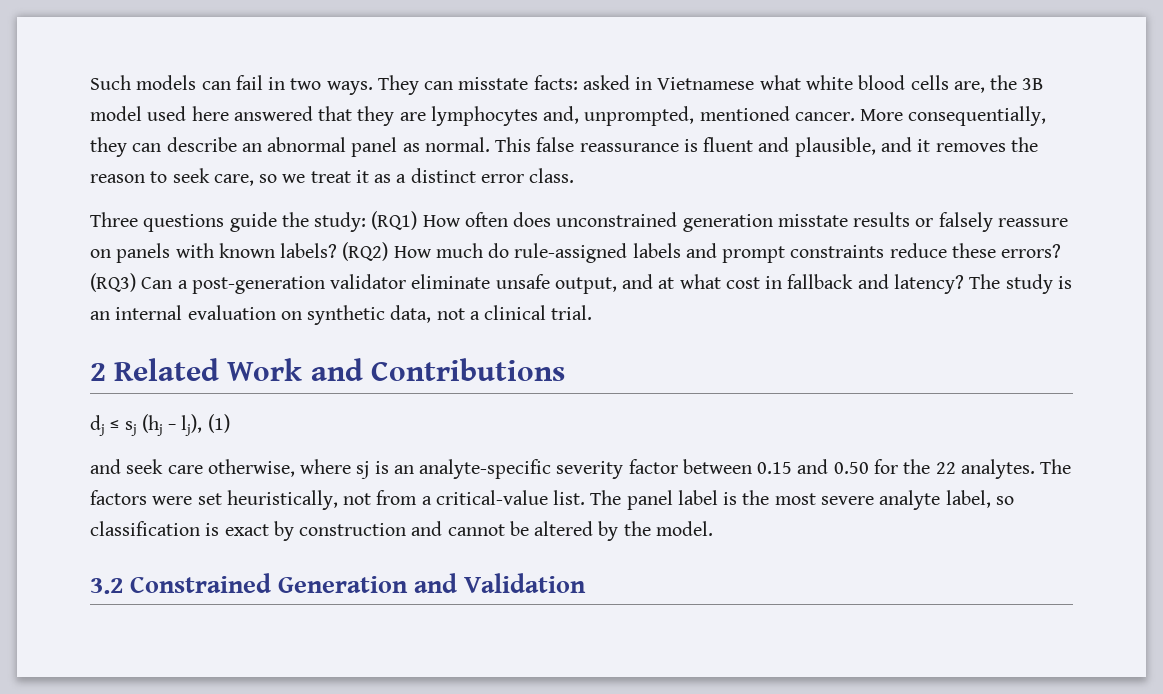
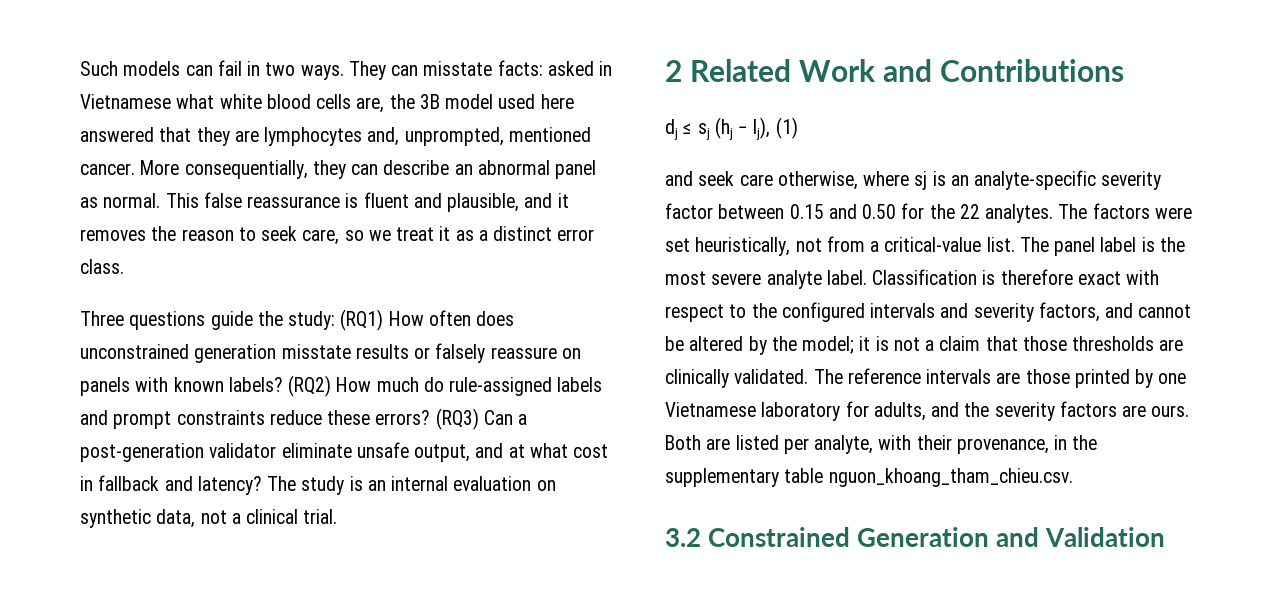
- The panel label is the most severe analyte label, so classification is exact by construction and cannot be altered by the model.
+ The panel label is the most severe analyte label. Classification is therefore exact with respect to the configured intervals and severity factors, and cannot be altered by the model; it is not a claim that those thresholds are clinically validated. The reference intervals are those printed by one Vietnamese laboratory for adults, and the severity factors are ours. Both are listed per analyte, with their provenance, in the supplementary table nguon_khoang_tham_chieu.csv.

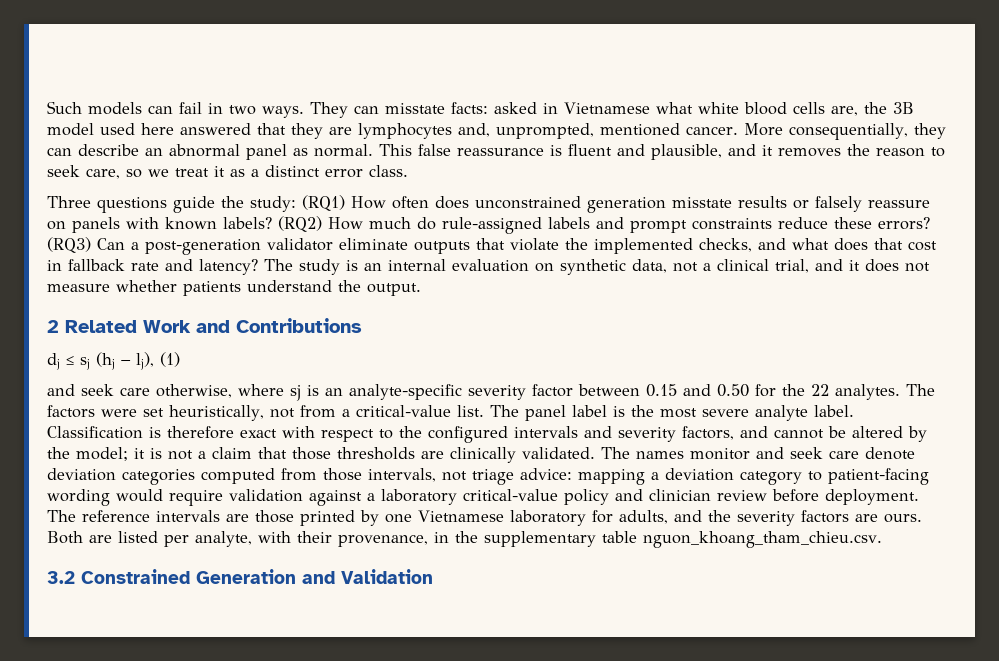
- (RQ3) Can a post-generation validator eliminate unsafe output, and at what cost in fallback and latency?
+ (RQ3) Can a post-generation validator eliminate outputs that violate the implemented checks, and what does that cost in fallback rate and latency?
- The study is an internal evaluation on synthetic data, not a clinical trial.
+ The study is an internal evaluation on synthetic data, not a clinical trial, and it does not measure whether patients understand the output.
- The reference intervals are those printed by one Vietnamese laboratory for adults, and the severity factors are ours.
+ The names monitor and seek care denote deviation categories computed from those intervals, not triage advice: mapping a deviation category to patient-facing wording would require validation against a laboratory critical-value policy and clinician review before deployment. The reference intervals are those printed by one Vietnamese laboratory for adults, and the severity factors are ours.

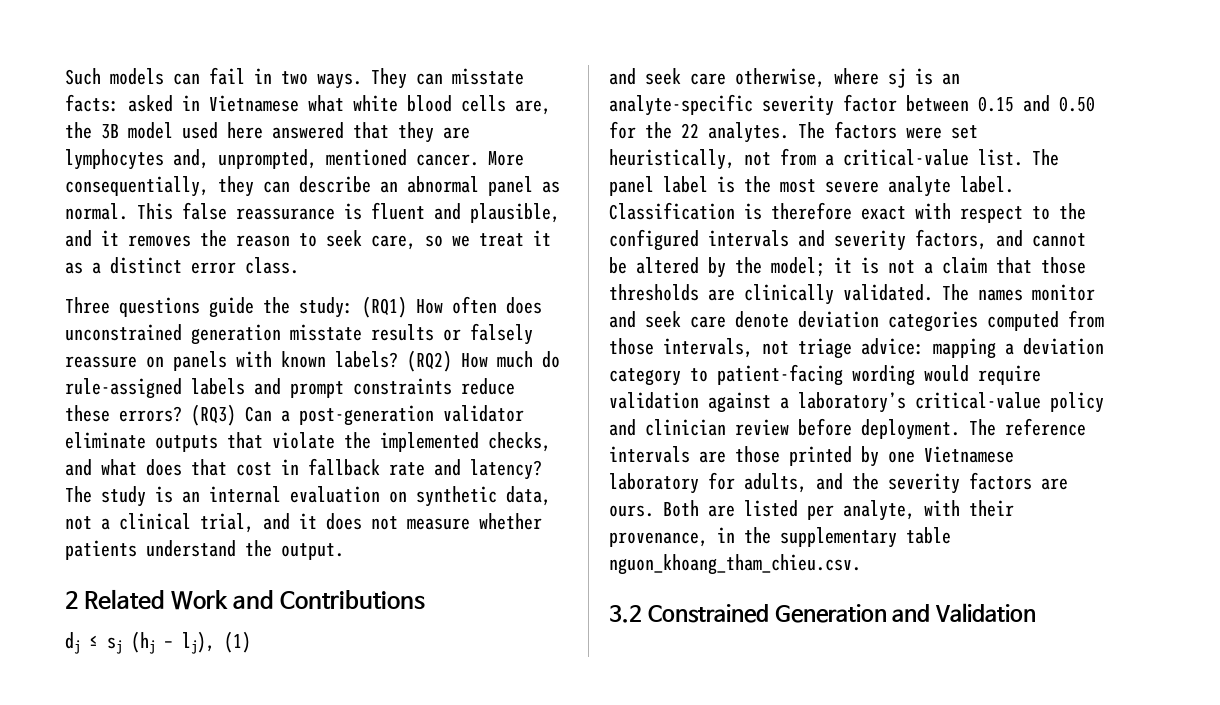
- The names monitor and seek care denote deviation categories computed from those intervals, not triage advice: mapping a deviation category to patient-facing wording would require validation against a laboratory critical-value policy and clinician review before deployment.
+ The names monitor and seek care denote deviation categories computed from those intervals, not triage advice: mapping a deviation category to patient-facing wording would require validation against a laboratory’s critical-value policy and clinician review before deployment.

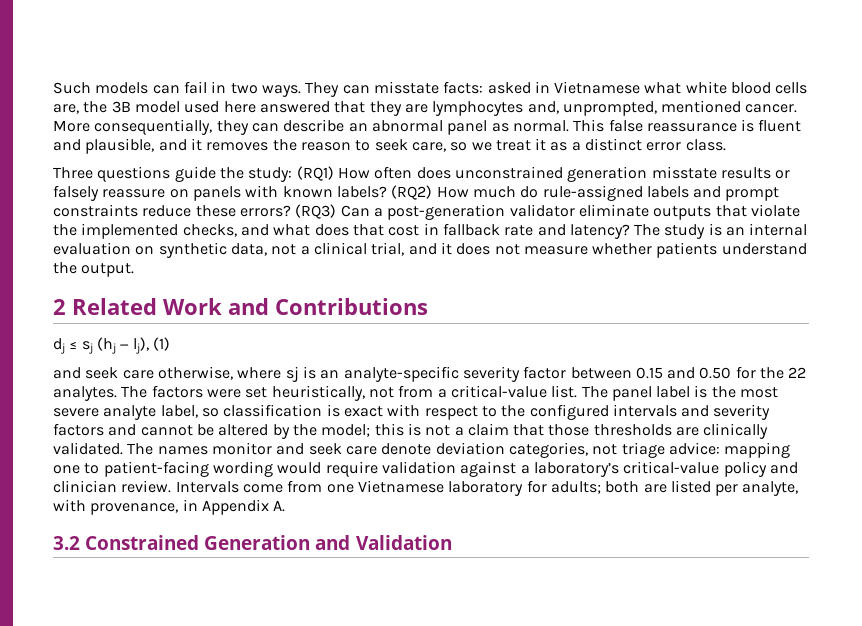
- The panel label is the most severe analyte label. Classification is therefore exact with respect to the configured intervals and severity factors, and cannot be altered by the model; it is not a claim that those thresholds are clinically validated.
+ The panel label is the most severe analyte label, so classification is exact with respect to the configured intervals and severity factors and cannot be altered by the model; this is not a claim that those thresholds are clinically validated.
- The names monitor and seek care denote deviation categories computed from those intervals, not triage advice: mapping a deviation category to patient-facing wording would require validation against a laboratory’s critical-value policy and clinician review before deployment. The reference intervals are those printed by one Vietnamese laboratory for adults, and the severity factors are ours. Both are listed per analyte, with their provenance, in the supplementary table nguon_khoang_tham_chieu.csv.
+ The names monitor and seek care denote deviation categories, not triage advice: mapping one to patient-facing wording would require validation against a laboratory’s critical-value policy and clinician review. Intervals come from one Vietnamese laboratory for adults; both are listed per analyte, with provenance, in Appendix A.

